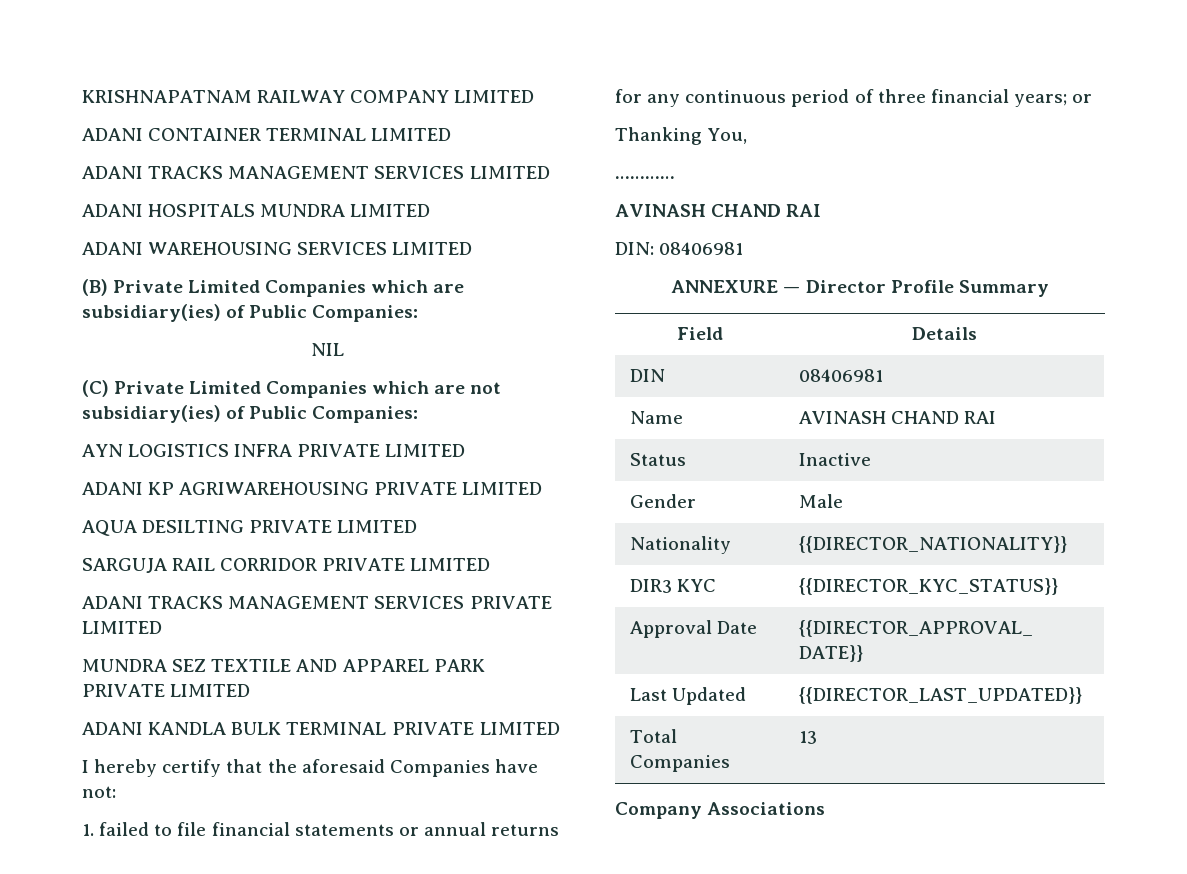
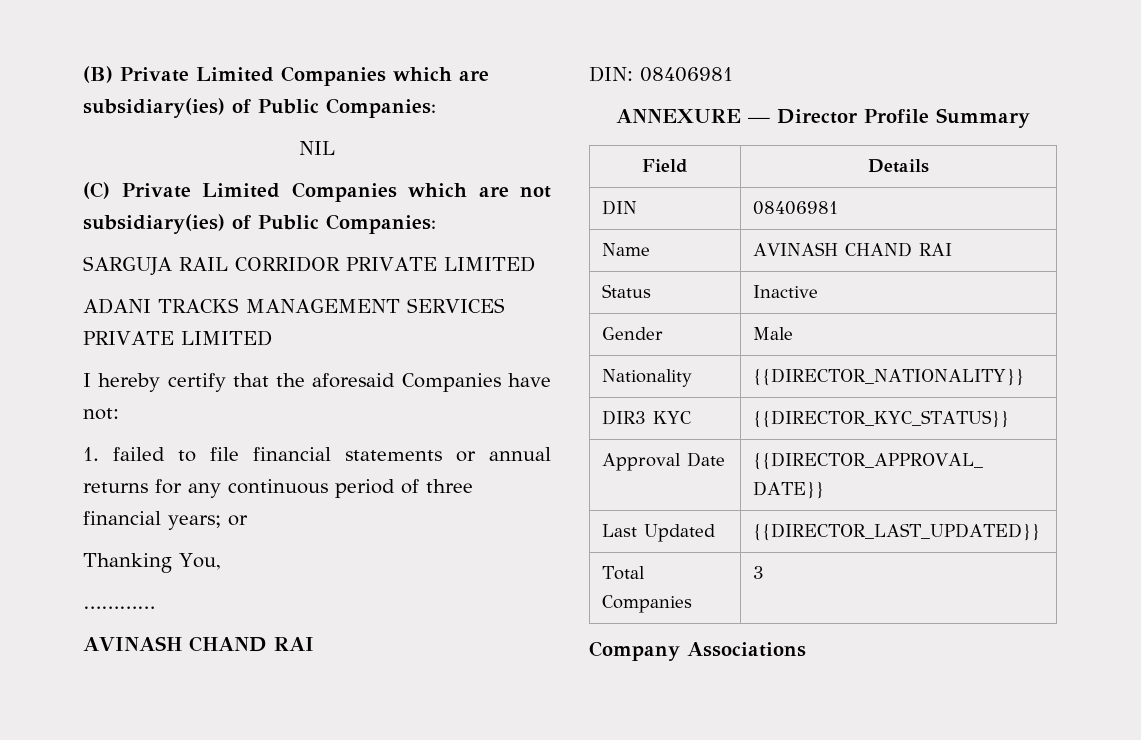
- KRISHNAPATNAM RAILWAY COMPANY LIMITED
- ADANI CONTAINER TERMINAL LIMITED
- ADANI TRACKS MANAGEMENT SERVICES LIMITED
- ADANI HOSPITALS MUNDRA LIMITED
- ADANI WAREHOUSING SERVICES LIMITED
- AYN LOGISTICS INFRA PRIVATE LIMITED
- ADANI KP AGRIWAREHOUSING PRIVATE LIMITED
- AQUA DESILTING PRIVATE LIMITED
- MUNDRA SEZ TEXTILE AND APPAREL PARK PRIVATE LIMITED
- ADANI KANDLA BULK TERMINAL PRIVATE LIMITED
- Total Companies | 13
+ Total Companies | 3

